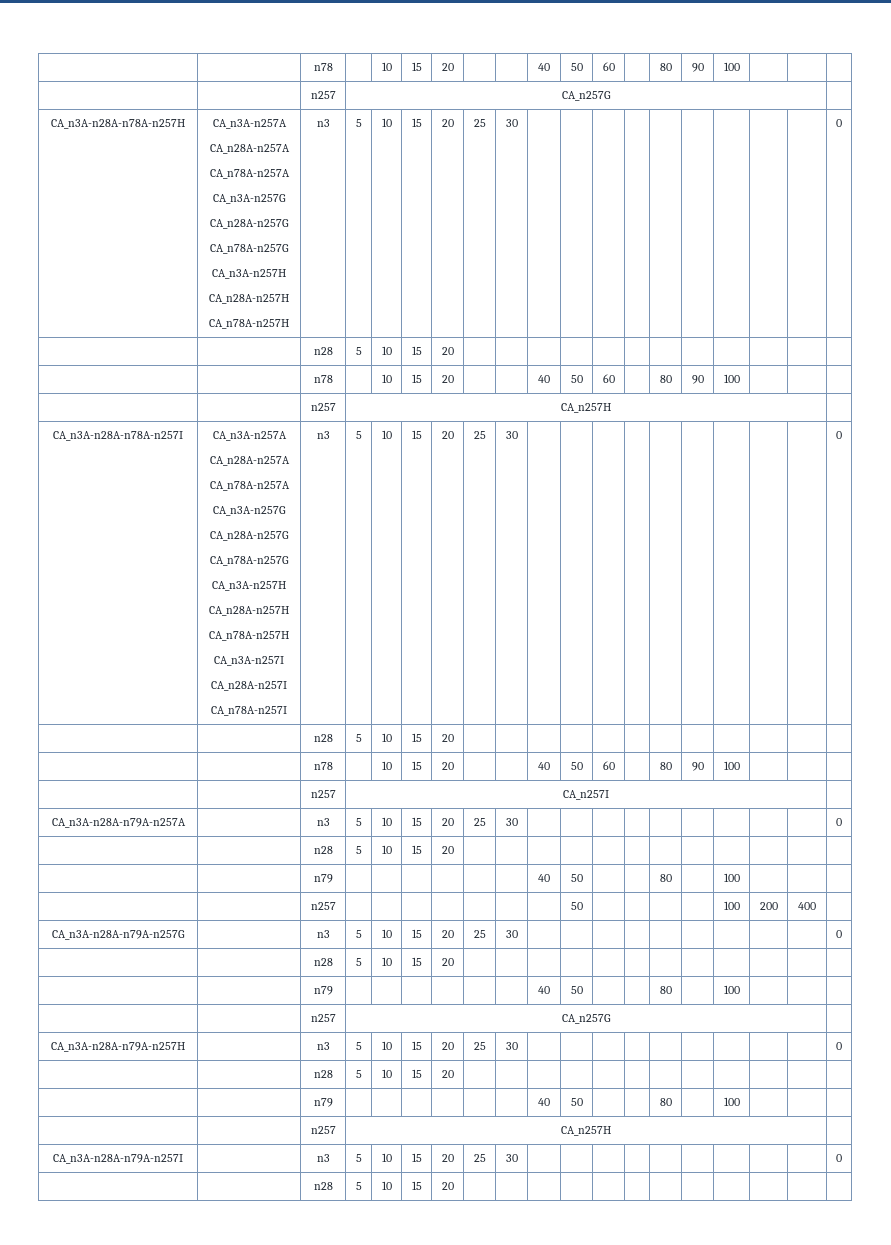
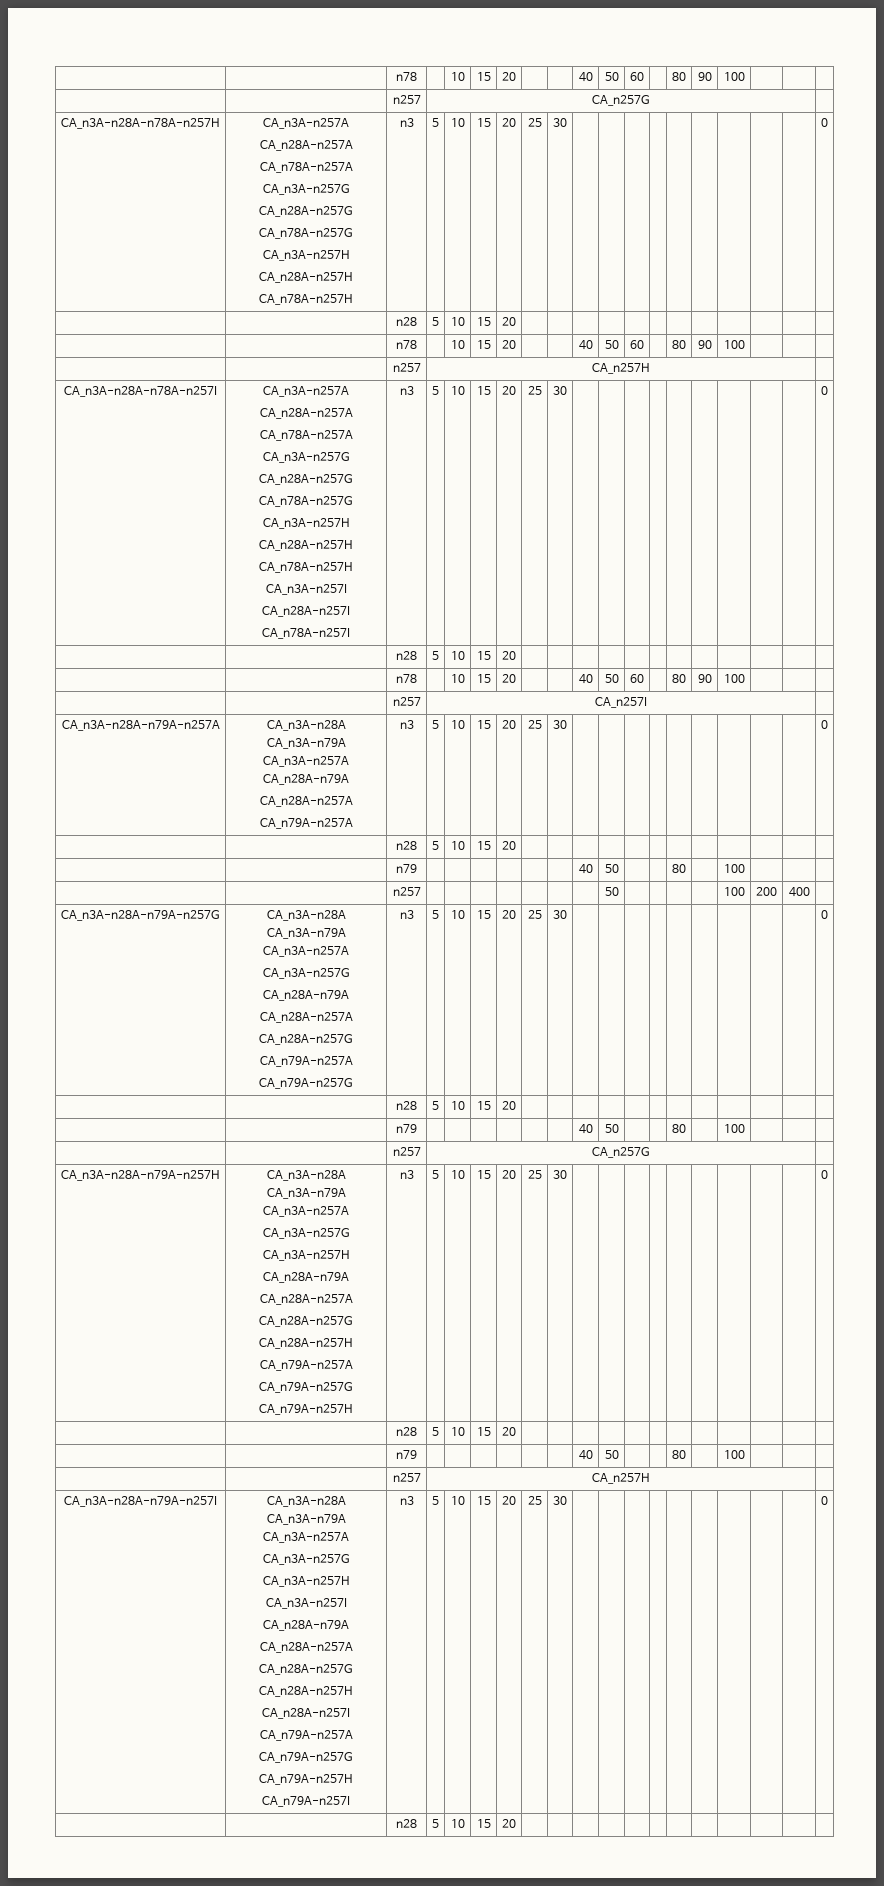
- CA_n3A-n28A-n79A-n257A | | n3 | 5 | 10 | 15 | 20 | 25 | 30 | | | | | | | | | | 0
+ CA_n3A-n28A-n79A-n257A | CA_n3A-n28A CA_n3A-n79A CA_n3A-n257A CA_n28A-n79A
+ CA_n28A-n257A
+ CA_n79A-n257A | n3 | 5 | 10 | 15 | 20 | 25 | 30 | | | | | | | | | | 0
- CA_n3A-n28A-n79A-n257G | | n3 | 5 | 10 | 15 | 20 | 25 | 30 | | | | | | | | | | 0
+ CA_n3A-n28A-n79A-n257G | CA_n3A-n28A CA_n3A-n79A CA_n3A-n257A
+ CA_n3A-n257G
+ CA_n28A-n79A
+ CA_n28A-n257A
+ CA_n28A-n257G
+ CA_n79A-n257A
+ CA_n79A-n257G | n3 | 5 | 10 | 15 | 20 | 25 | 30 | | | | | | | | | | 0
- CA_n3A-n28A-n79A-n257H | | n3 | 5 | 10 | 15 | 20 | 25 | 30 | | | | | | | | | | 0
+ CA_n3A-n28A-n79A-n257H | CA_n3A-n28A CA_n3A-n79A CA_n3A-n257A
+ CA_n3A-n257G
+ CA_n3A-n257H
+ CA_n28A-n79A
+ CA_n28A-n257A
+ CA_n28A-n257G
+ CA_n28A-n257H
+ CA_n79A-n257A
+ CA_n79A-n257G
+ CA_n79A-n257H | n3 | 5 | 10 | 15 | 20 | 25 | 30 | | | | | | | | | | 0
- CA_n3A-n28A-n79A-n257I | | n3 | 5 | 10 | 15 | 20 | 25 | 30 | | | | | | | | | | 0
+ CA_n3A-n28A-n79A-n257I | CA_n3A-n28A CA_n3A-n79A CA_n3A-n257A
+ CA_n3A-n257G
+ CA_n3A-n257H
+ CA_n3A-n257I
+ CA_n28A-n79A
+ CA_n28A-n257A
+ CA_n28A-n257G
+ CA_n28A-n257H
+ CA_n28A-n257I
+ CA_n79A-n257A
+ CA_n79A-n257G
+ CA_n79A-n257H
+ CA_n79A-n257I | n3 | 5 | 10 | 15 | 20 | 25 | 30 | | | | | | | | | | 0

